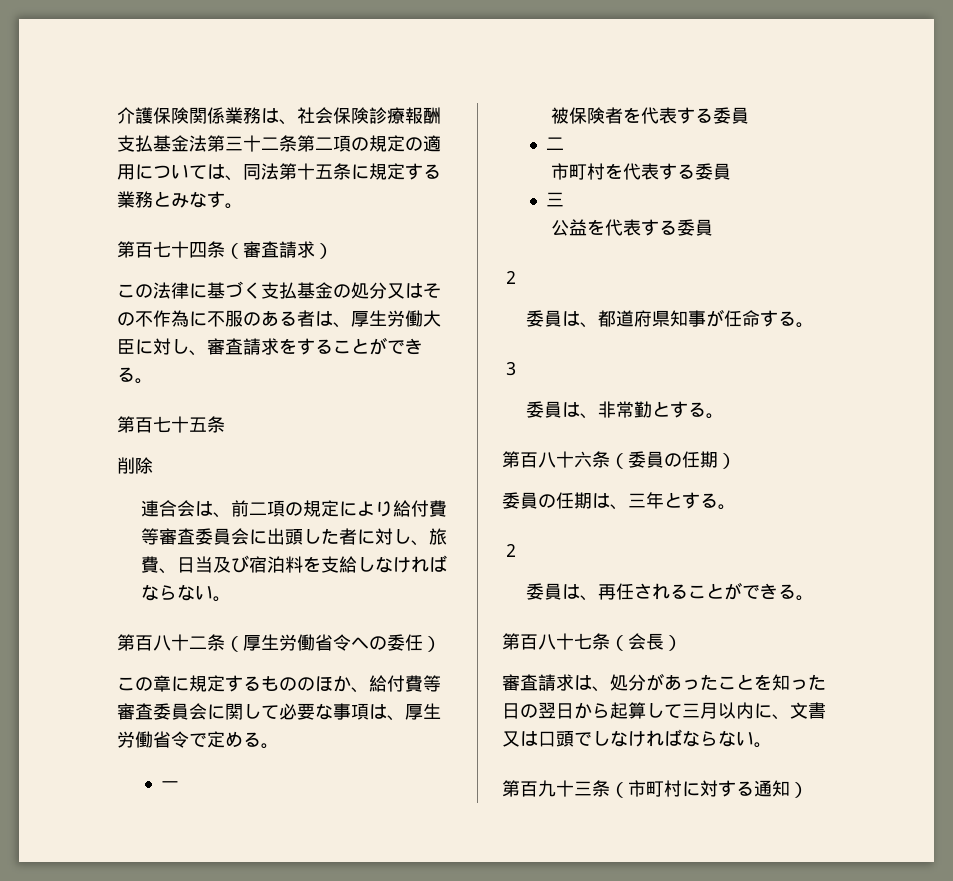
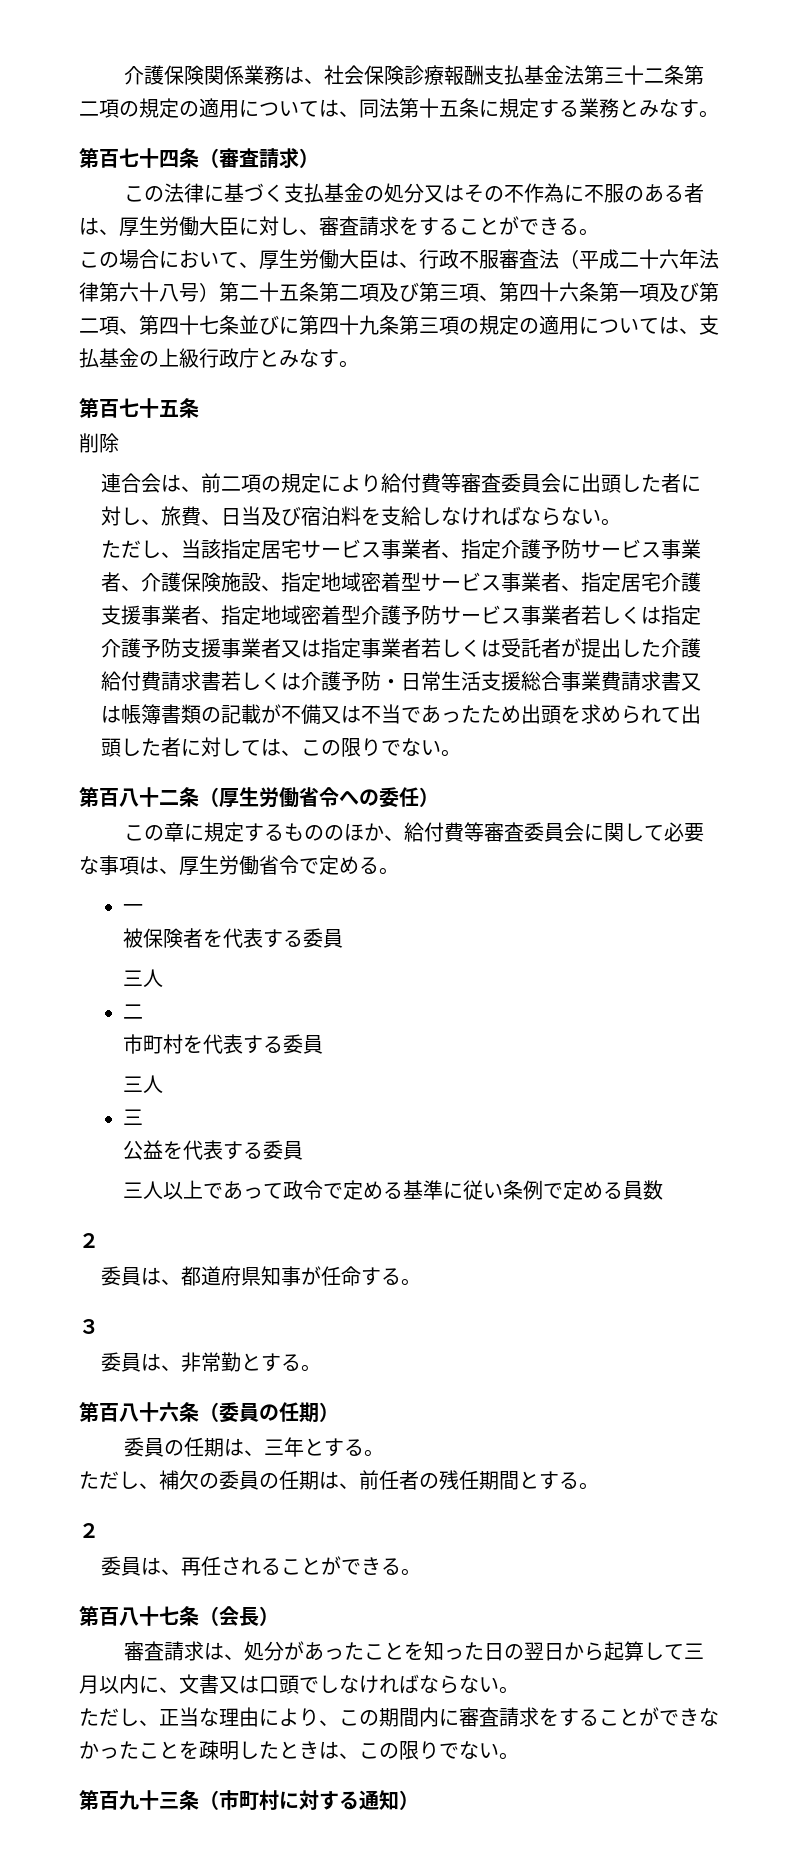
+ この場合において、厚生労働大臣は、行政不服審査法（平成二十六年法律第六十八号）第二十五条第二項及び第三項、第四十六条第一項及び第二項、第四十七条並びに第四十九条第三項の規定の適用については、支払基金の上級行政庁とみなす。
+ ただし、当該指定居宅サービス事業者、指定介護予防サービス事業者、介護保険施設、指定地域密着型サービス事業者、指定居宅介護支援事業者、指定地域密着型介護予防サービス事業者若しくは指定介護予防支援事業者又は指定事業者若しくは受託者が提出した介護給付費請求書若しくは介護予防・日常生活支援総合事業費請求書又は帳簿書類の記載が不備又は不当であったため出頭を求められて出頭した者に対しては、この限りでない。
  被保険者を代表する委員
+ 三人
  市町村を代表する委員
+ 三人
+ 三人以上であって政令で定める基準に従い条例で定める員数
+ ただし、補欠の委員の任期は、前任者の残任期間とする。
+ ただし、正当な理由により、この期間内に審査請求をすることができなかったことを疎明したときは、この限りでない。

